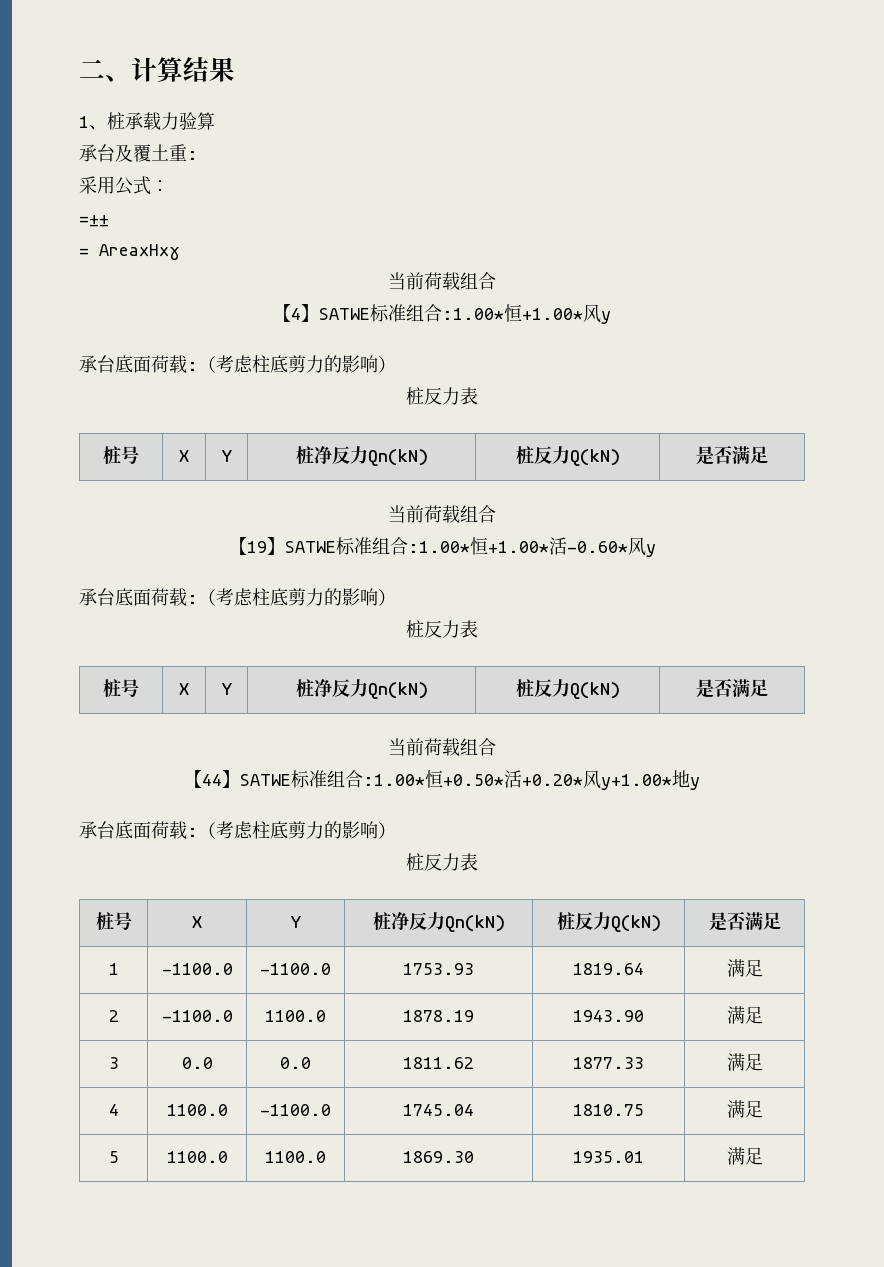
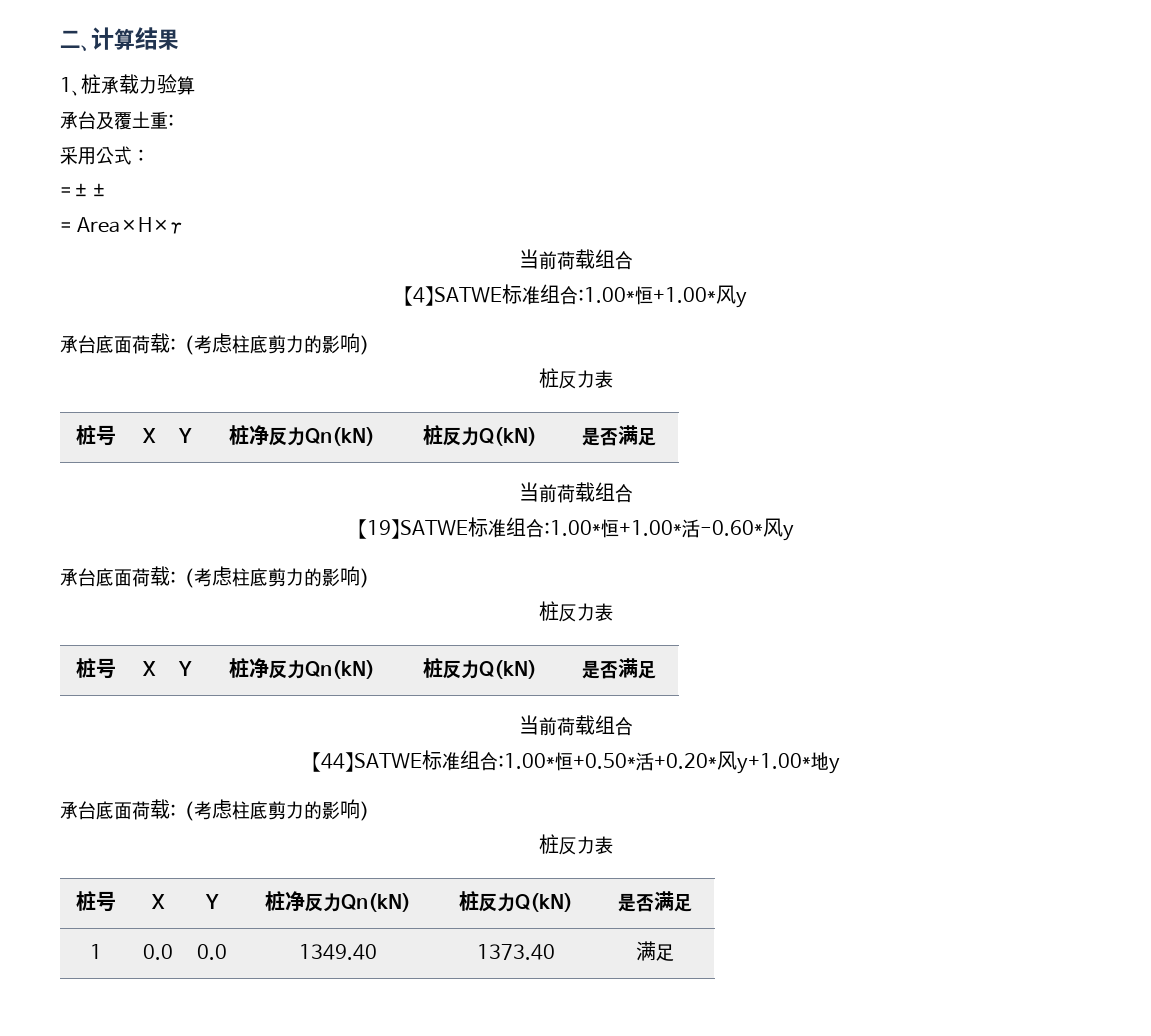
- 1 | -1100.0 | -1100.0 | 1753.93 | 1819.64 | 满足
- 2 | -1100.0 | 1100.0 | 1878.19 | 1943.90 | 满足
- 3 | 0.0 | 0.0 | 1811.62 | 1877.33 | 满足
- 4 | 1100.0 | -1100.0 | 1745.04 | 1810.75 | 满足
- 5 | 1100.0 | 1100.0 | 1869.30 | 1935.01 | 满足
+ 1 | 0.0 | 0.0 | 1349.40 | 1373.40 | 满足

